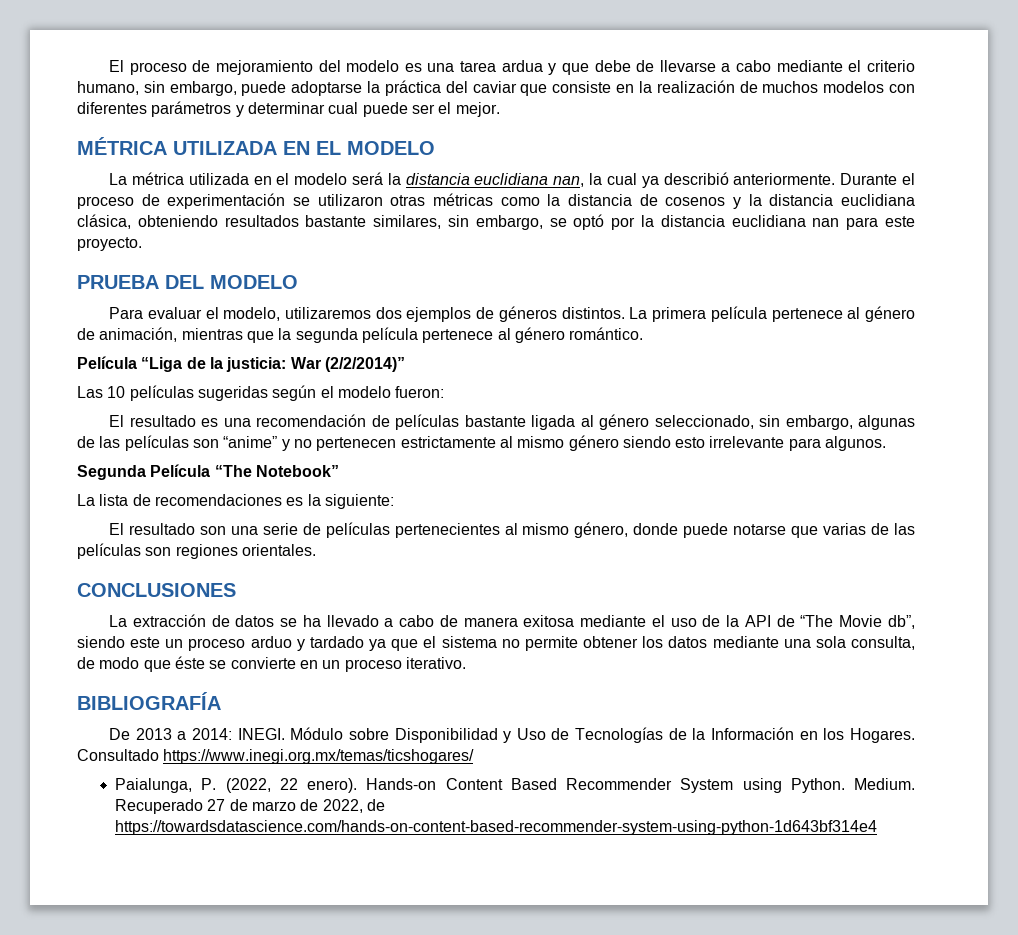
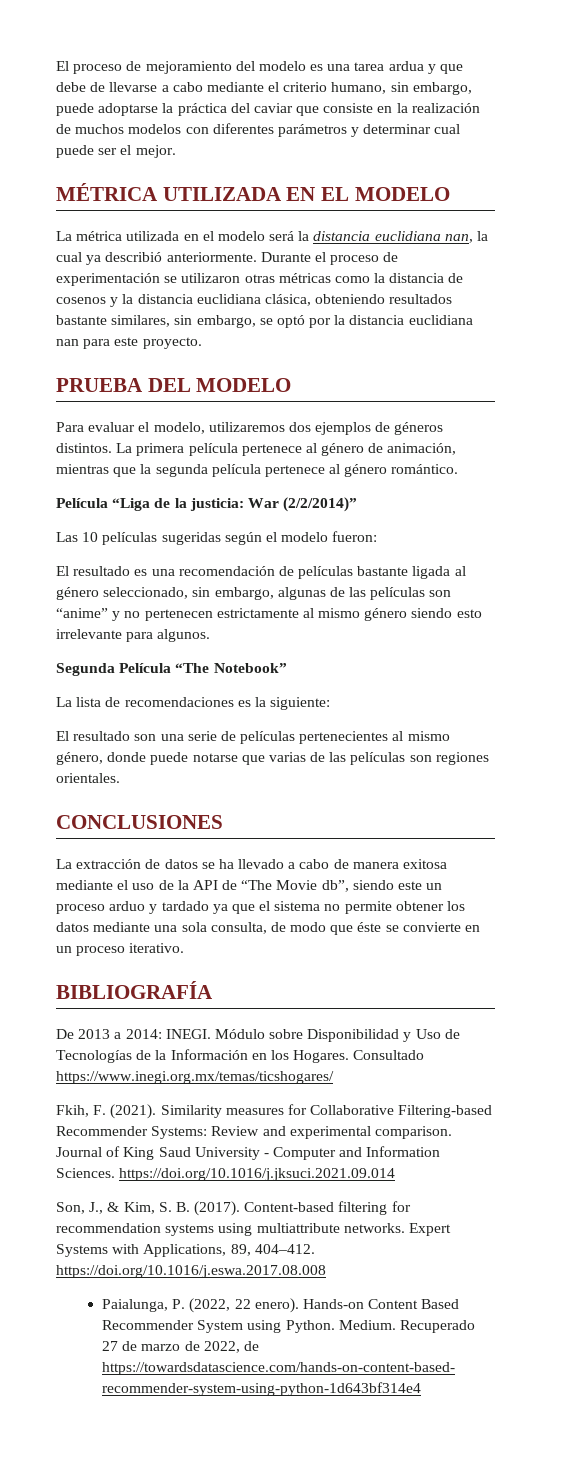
+ Fkih, F. (2021). Similarity measures for Collaborative Filtering-based Recommender Systems: Review and experimental comparison. Journal of King Saud University - Computer and Information Sciences. https://doi.org/10.1016/j.jksuci.2021.09.014
+ Son, J., & Kim, S. B. (2017). Content-based filtering for recommendation systems using multiattribute networks. Expert Systems with Applications, 89, 404–412. https://doi.org/10.1016/j.eswa.2017.08.008

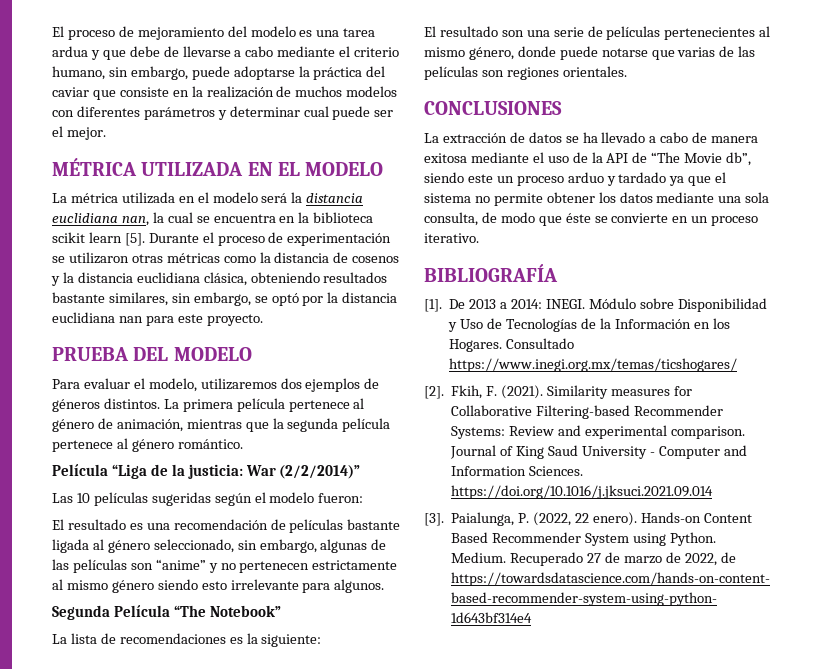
- La métrica utilizada en el modelo será la distancia euclidiana nan, la cual ya describió anteriormente.
+ La métrica utilizada en el modelo será la distancia euclidiana nan, la cual se encuentra en la biblioteca scikit learn [5].
+ [1].
+ [2].
- Son, J., & Kim, S. B. (2017). Content-based filtering for recommendation systems using multiattribute networks. Expert Systems with Applications, 89, 404–412. https://doi.org/10.1016/j.eswa.2017.08.008
- Paialunga, P. (2022, 22 enero).
+ [3]. Paialunga, P. (2022, 22 enero).

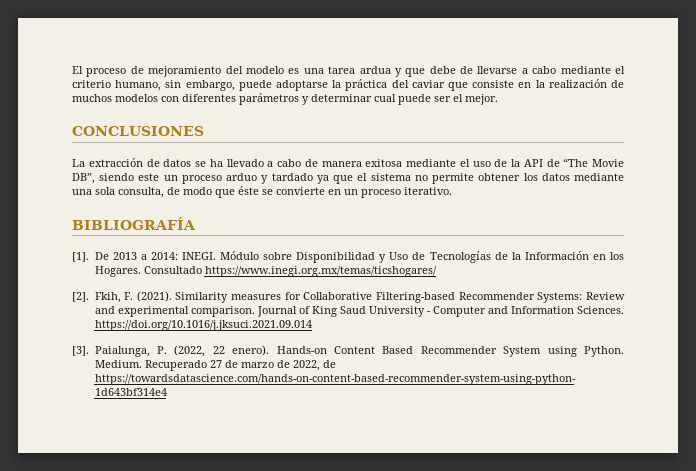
- MÉTRICA UTILIZADA EN EL MODELO
- La métrica utilizada en el modelo será la distancia euclidiana nan, la cual se encuentra en la biblioteca scikit learn [5]. Durante el proceso de experimentación se utilizaron otras métricas como la distancia de cosenos y la distancia euclidiana clásica, obteniendo resultados bastante similares, sin embargo, se optó por la distancia euclidiana nan para este proyecto.
- PRUEBA DEL MODELO
- Para evaluar el modelo, utilizaremos dos ejemplos de géneros distintos. La primera película pertenece al género de animación, mientras que la segunda película pertenece al género romántico.
- Película “Liga de la justicia: War (2/2/2014)”
- Las 10 películas sugeridas según el modelo fueron:
- El resultado es una recomendación de películas bastante ligada al género seleccionado, sin embargo, algunas de las películas son “anime” y no pertenecen estrictamente al mismo género siendo esto irrelevante para algunos.
- Segunda Película “The Notebook”
- La lista de recomendaciones es la siguiente:
- El resultado son una serie de películas pertenecientes al mismo género, donde puede notarse que varias de las películas son regiones orientales.
- La extracción de datos se ha llevado a cabo de manera exitosa mediante el uso de la API de “The Movie db”, siendo este un proceso arduo y tardado ya que el sistema no permite obtener los datos mediante una sola consulta, de modo que éste se convierte en un proceso iterativo.
+ La extracción de datos se ha llevado a cabo de manera exitosa mediante el uso de la API de “The Movie DB”, siendo este un proceso arduo y tardado ya que el sistema no permite obtener los datos mediante una sola consulta, de modo que éste se convierte en un proceso iterativo.

